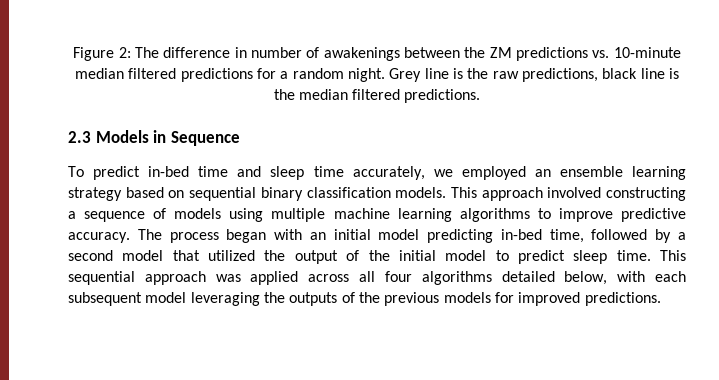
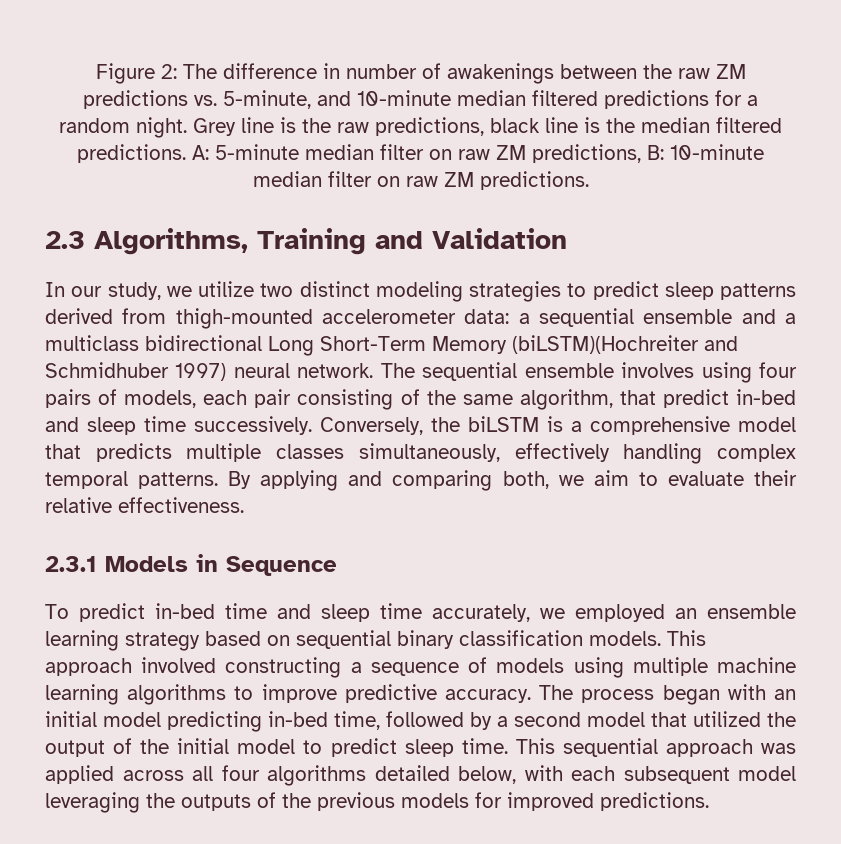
- Figure 2: The difference in number of awakenings between the ZM predictions vs. 10-minute median filtered predictions for a random night.
+ Figure 2: The difference in number of awakenings between the raw ZM predictions vs. 5-minute, and 10-minute median filtered predictions for a random night.
- Grey line is the raw predictions, black line is the median filtered predictions.
- 2.3 Models in Sequence
+ Grey line is the raw predictions, black line is the median filtered predictions. A: 5-minute median filter on raw ZM predictions, B: 10-minute median filter on raw ZM predictions.
+ 2.3 Algorithms, Training and Validation
+ In our study, we utilize two distinct modeling strategies to predict sleep patterns derived from thigh-mounted accelerometer data: a sequential ensemble and a multiclass bidirectional Long Short-Term Memory (biLSTM)(Hochreiter and Schmidhuber 1997) neural network. The sequential ensemble involves using four pairs of models, each pair consisting of the same algorithm, that predict in-bed and sleep time successively. Conversely, the biLSTM is a comprehensive model that predicts multiple classes simultaneously, effectively handling complex temporal patterns. By applying and comparing both, we aim to evaluate their relative effectiveness.
+ 2.3.1 Models in Sequence

